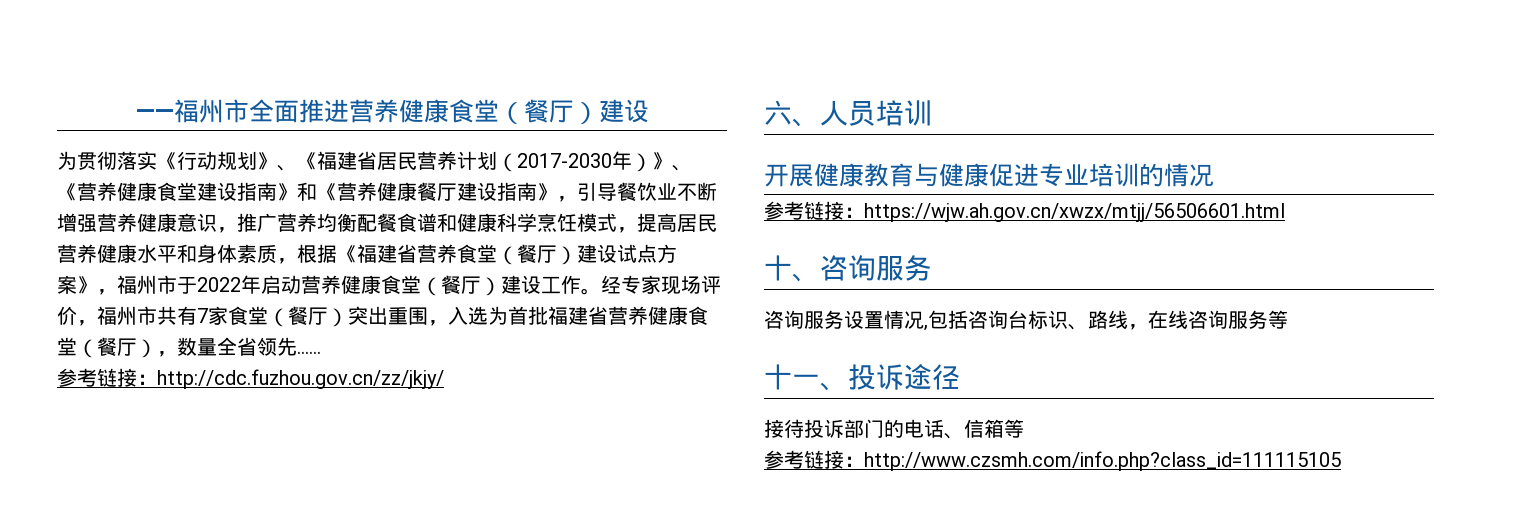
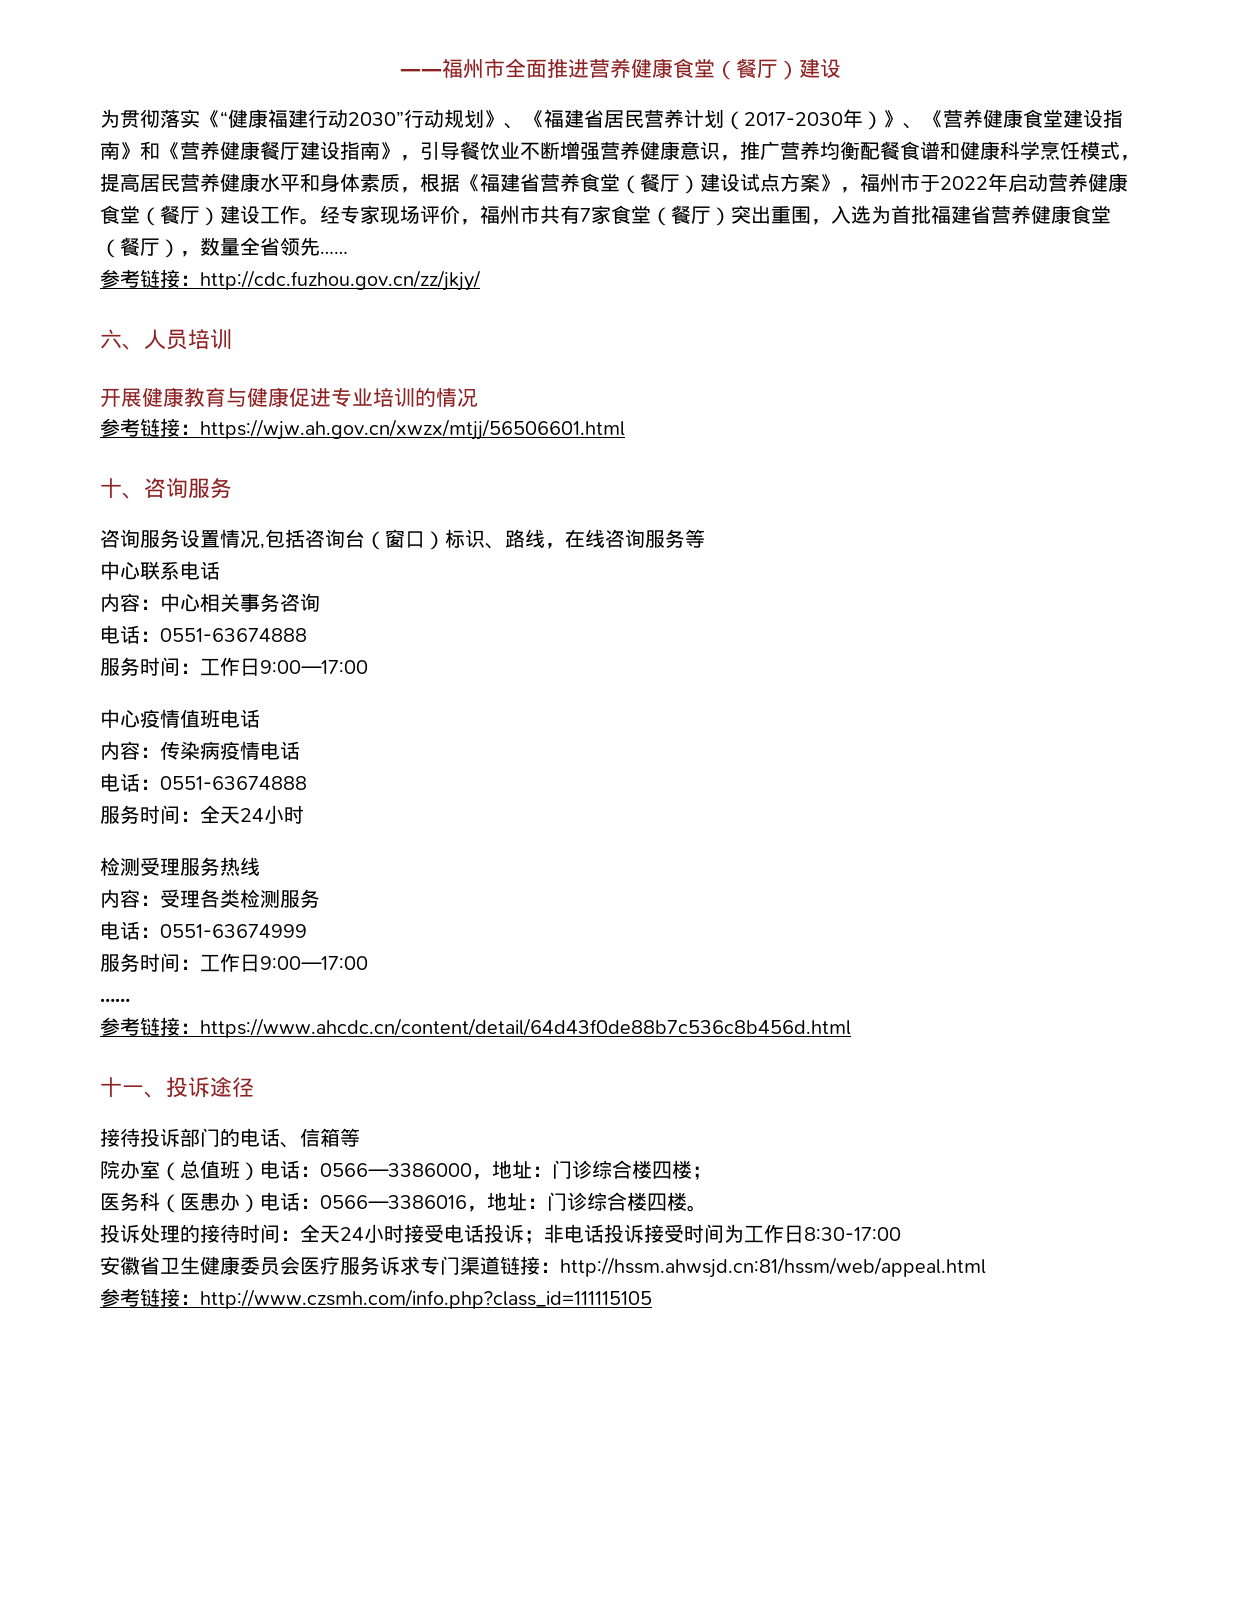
- 为贯彻落实《行动规划》、《福建省居民营养计划（2017-2030年）》、《营养健康食堂建设指南》和《营养健康餐厅建设指南》，引导餐饮业不断增强营养健康意识，推广营养均衡配餐食谱和健康科学烹饪模式，提高居民营养健康水平和身体素质，根据《福建省营养食堂（餐厅）建设试点方案》，福州市于2022年启动营养健康食堂（餐厅）建设工作。
+ 为贯彻落实《“健康福建行动2030”行动规划》、《福建省居民营养计划（2017-2030年）》、《营养健康食堂建设指南》和《营养健康餐厅建设指南》，引导餐饮业不断增强营养健康意识，推广营养均衡配餐食谱和健康科学烹饪模式，提高居民营养健康水平和身体素质，根据《福建省营养食堂（餐厅）建设试点方案》，福州市于2022年启动营养健康食堂（餐厅）建设工作。
- 咨询服务设置情况,包括咨询台标识、路线，在线咨询服务等
+ 咨询服务设置情况,包括咨询台（窗口）标识、路线，在线咨询服务等
+ 中心联系电话
+ 内容：中心相关事务咨询
+ 电话：0551-63674888
+ 服务时间：工作日9:00—17:00
+ 中心疫情值班电话
+ 内容：传染病疫情电话
+ 电话：0551-63674888
+ 服务时间：全天24小时
+ 检测受理服务热线
+ 内容：受理各类检测服务
+ 电话：0551-63674999
+ 服务时间：工作日9:00—17:00
+ ……
+ 参考链接：https://www.ahcdc.cn/content/detail/64d43f0de88b7c536c8b456d.html
+ 院办室（总值班）电话：0566—3386000，地址：门诊综合楼四楼；
+ 医务科（医患办）电话：0566—3386016，地址：门诊综合楼四楼。
+ 投诉处理的接待时间：全天24小时接受电话投诉；非电话投诉接受时间为工作日8:30-17:00
+ 安徽省卫生健康委员会医疗服务诉求专门渠道链接：http://hssm.ahwsjd.cn:81/hssm/web/appeal.html

